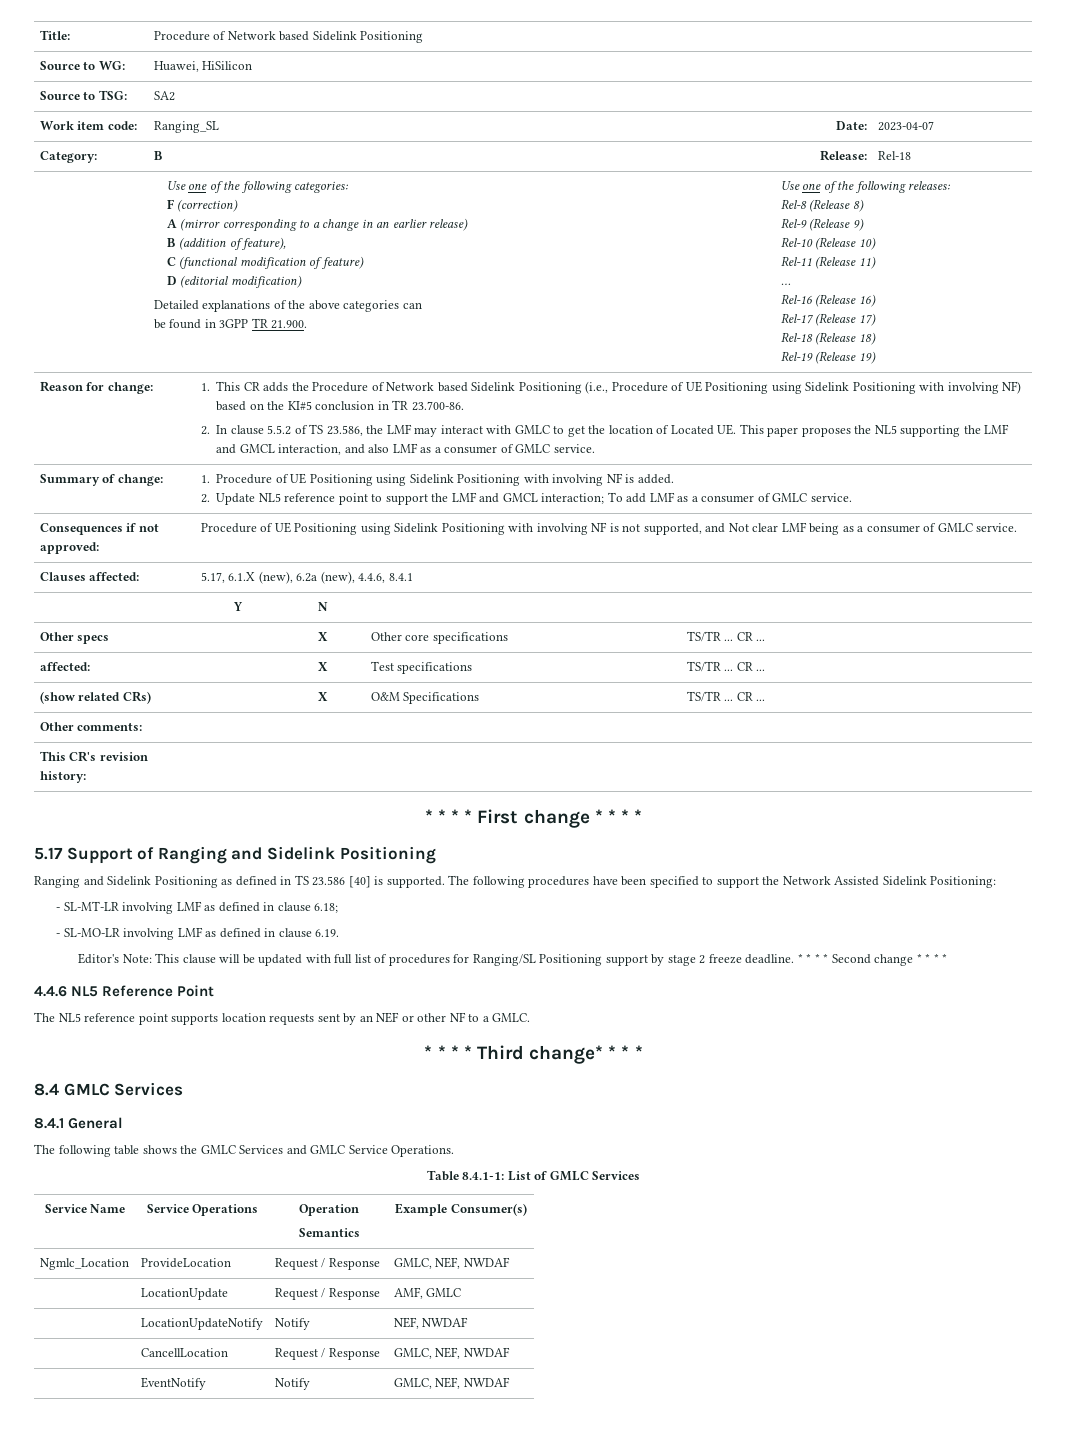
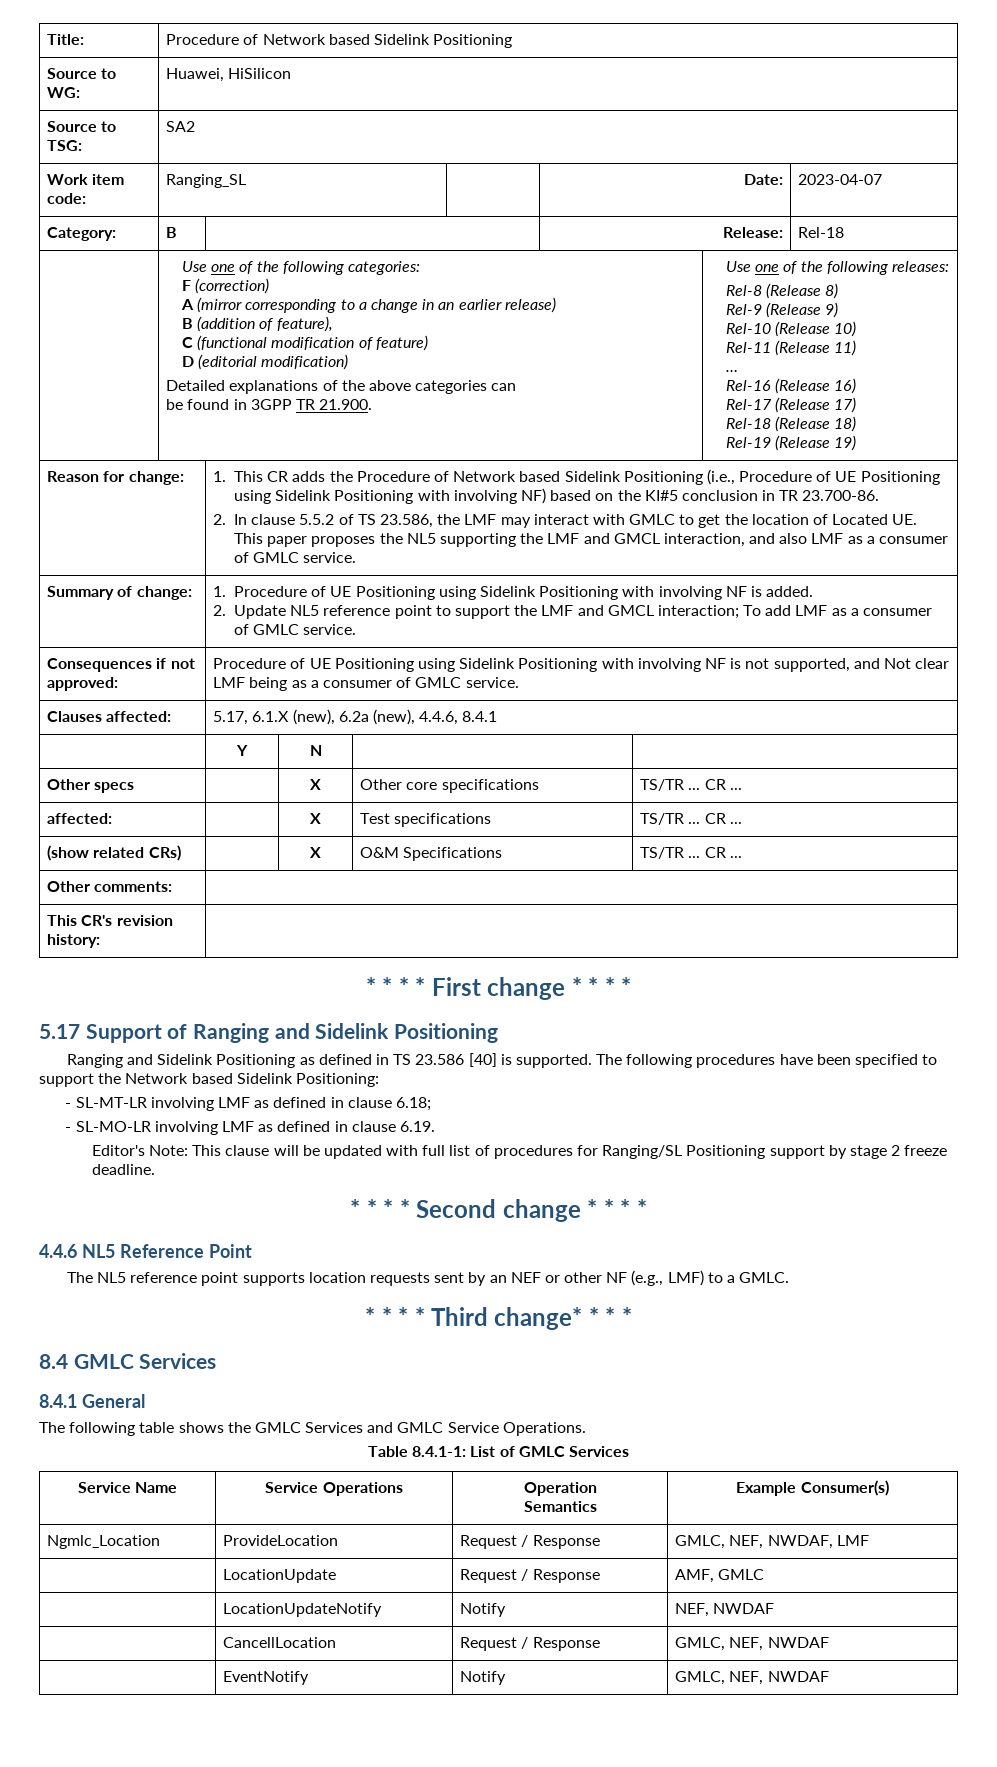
- The following procedures have been specified to support the Network Assisted Sidelink Positioning:
+ The following procedures have been specified to support the Network based Sidelink Positioning:
- Editor's Note: This clause will be updated with full list of procedures for Ranging/SL Positioning support by stage 2 freeze deadline. * * * * Second change * * * *
+ Editor's Note: This clause will be updated with full list of procedures for Ranging/SL Positioning support by stage 2 freeze deadline.
+ * * * * Second change * * * *
- The NL5 reference point supports location requests sent by an NEF or other NF to a GMLC.
+ The NL5 reference point supports location requests sent by an NEF or other NF (e.g., LMF) to a GMLC.
- Ngmlc_Location | ProvideLocation | Request / Response | GMLC, NEF, NWDAF
+ Ngmlc_Location | ProvideLocation | Request / Response | GMLC, NEF, NWDAF, LMF

